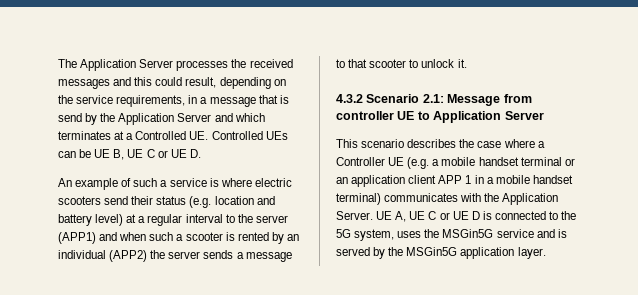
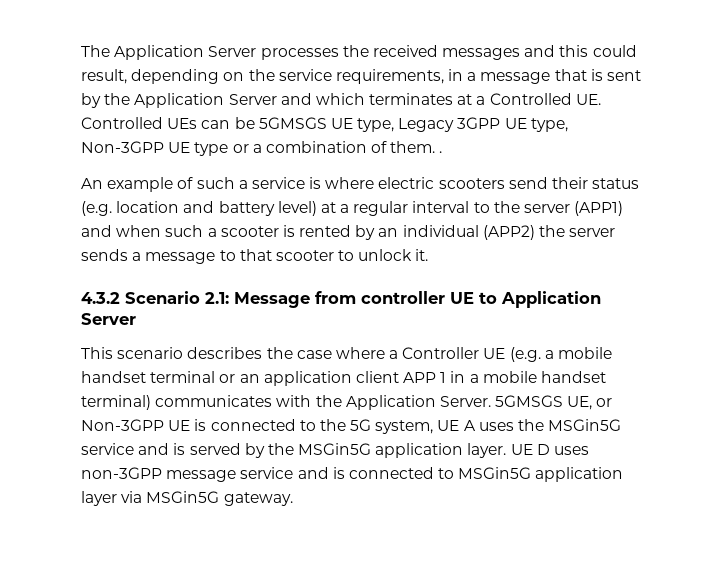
- The Application Server processes the received messages and this could result, depending on the service requirements, in a message that is send by the Application Server and which terminates at a Controlled UE. Controlled UEs can be UE B, UE C or UE D.
+ The Application Server processes the received messages and this could result, depending on the service requirements, in a message that is sent by the Application Server and which terminates at a Controlled UE. Controlled UEs can be 5GMSGS UE type, Legacy 3GPP UE type, Non-3GPP UE type or a combination of them. .
- UE A, UE C or UE D is connected to the 5G system, uses the MSGin5G service and is served by the MSGin5G application layer.
+ 5GMSGS UE, or Non-3GPP UE is connected to the 5G system, UE A uses the MSGin5G service and is served by the MSGin5G application layer.
+ UE D uses non-3GPP message service and is connected to MSGin5G application layer via MSGin5G gateway.

